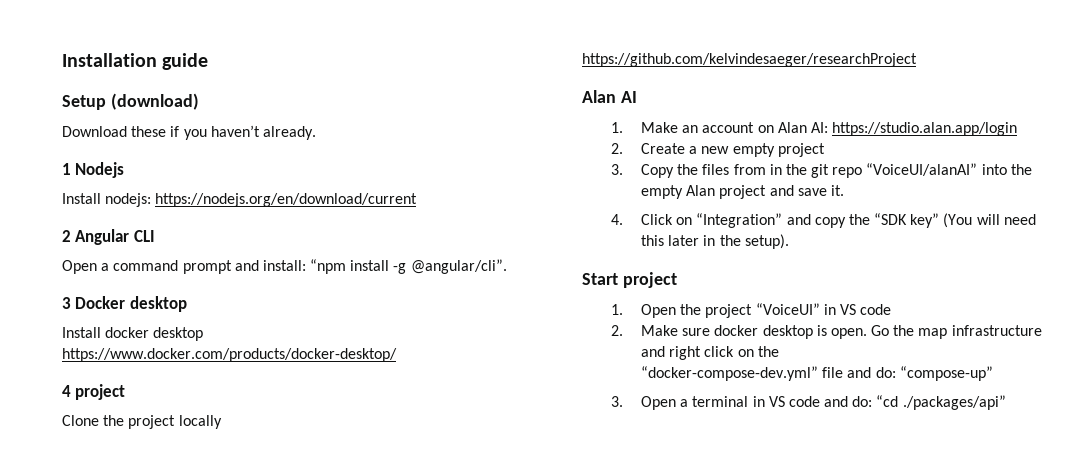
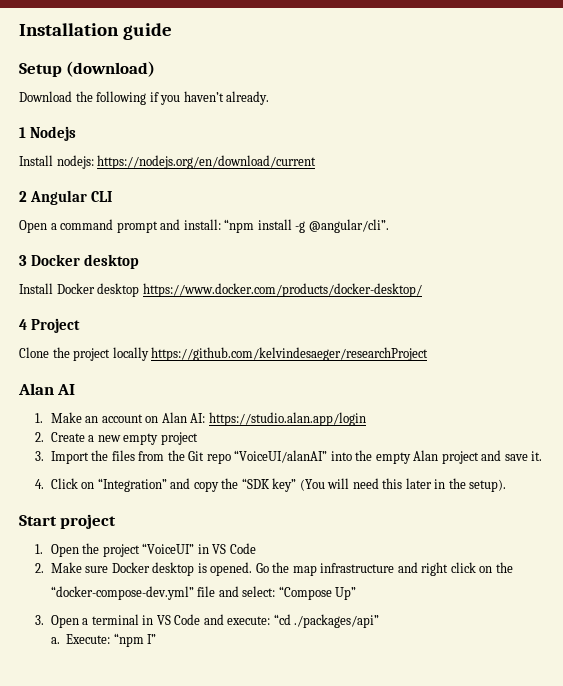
- Download these if you haven’t already.
+ Download the following if you haven’t already.
- Install docker desktop https://www.docker.com/products/docker-desktop/
+ Install Docker desktop https://www.docker.com/products/docker-desktop/
- 4 project
+ 4 Project
- 3. Copy the files from in the git repo “VoiceUI/alanAI” into the empty Alan project and save it.
+ 3. Import the files from the Git repo “VoiceUI/alanAI” into the empty Alan project and save it.
- 1. Open the project “VoiceUI” in VS code
+ 1. Open the project “VoiceUI” in VS Code
- 2. Make sure docker desktop is open.
+ 2. Make sure Docker desktop is opened.
- “docker-compose-dev.yml” file and do: “compose-up”
+ “docker-compose-dev.yml” file and select: “Compose Up”
- 3. Open a terminal in VS code and do: “cd ./packages/api”
+ 3. Open a terminal in VS Code and execute: “cd ./packages/api”
+ a. Execute: “npm I”

